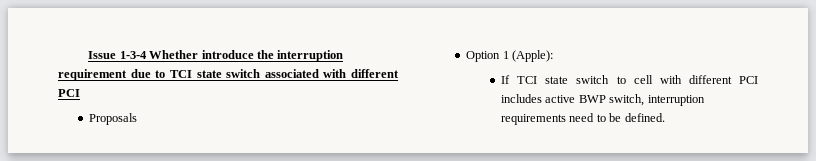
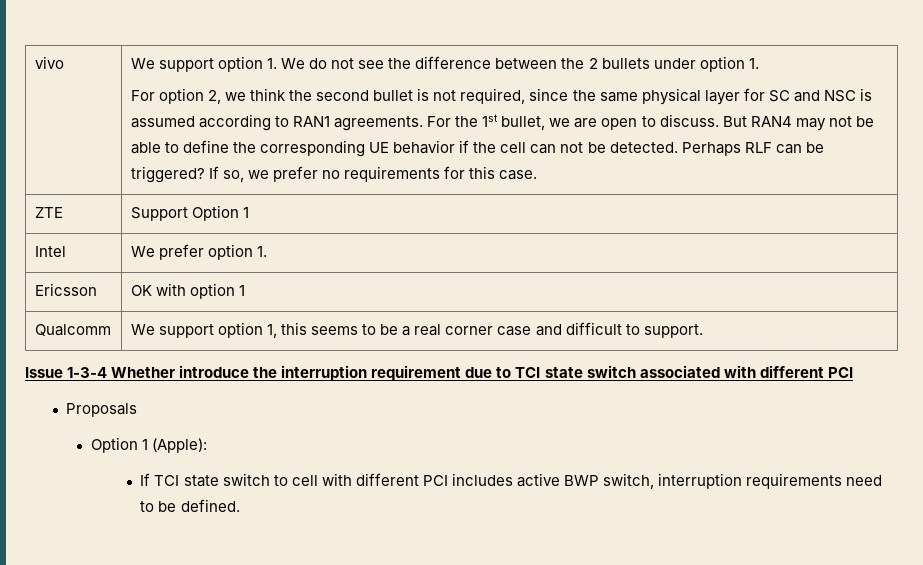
+ vivo | We support option 1. We do not see the difference between the 2 bullets under option 1.
+ For option 2, we think the second bullet is not required, since the same physical layer for SC and NSC is assumed according to RAN1 agreements. For the 1st bullet, we are open to discuss. But RAN4 may not be able to define the corresponding UE behavior if the cell can not be detected. Perhaps RLF can be triggered? If so, we prefer no requirements for this case.
+ ZTE | Support Option 1
+ Intel | We prefer option 1.
+ Ericsson | OK with option 1
+ Qualcomm | We support option 1, this seems to be a real corner case and difficult to support.

